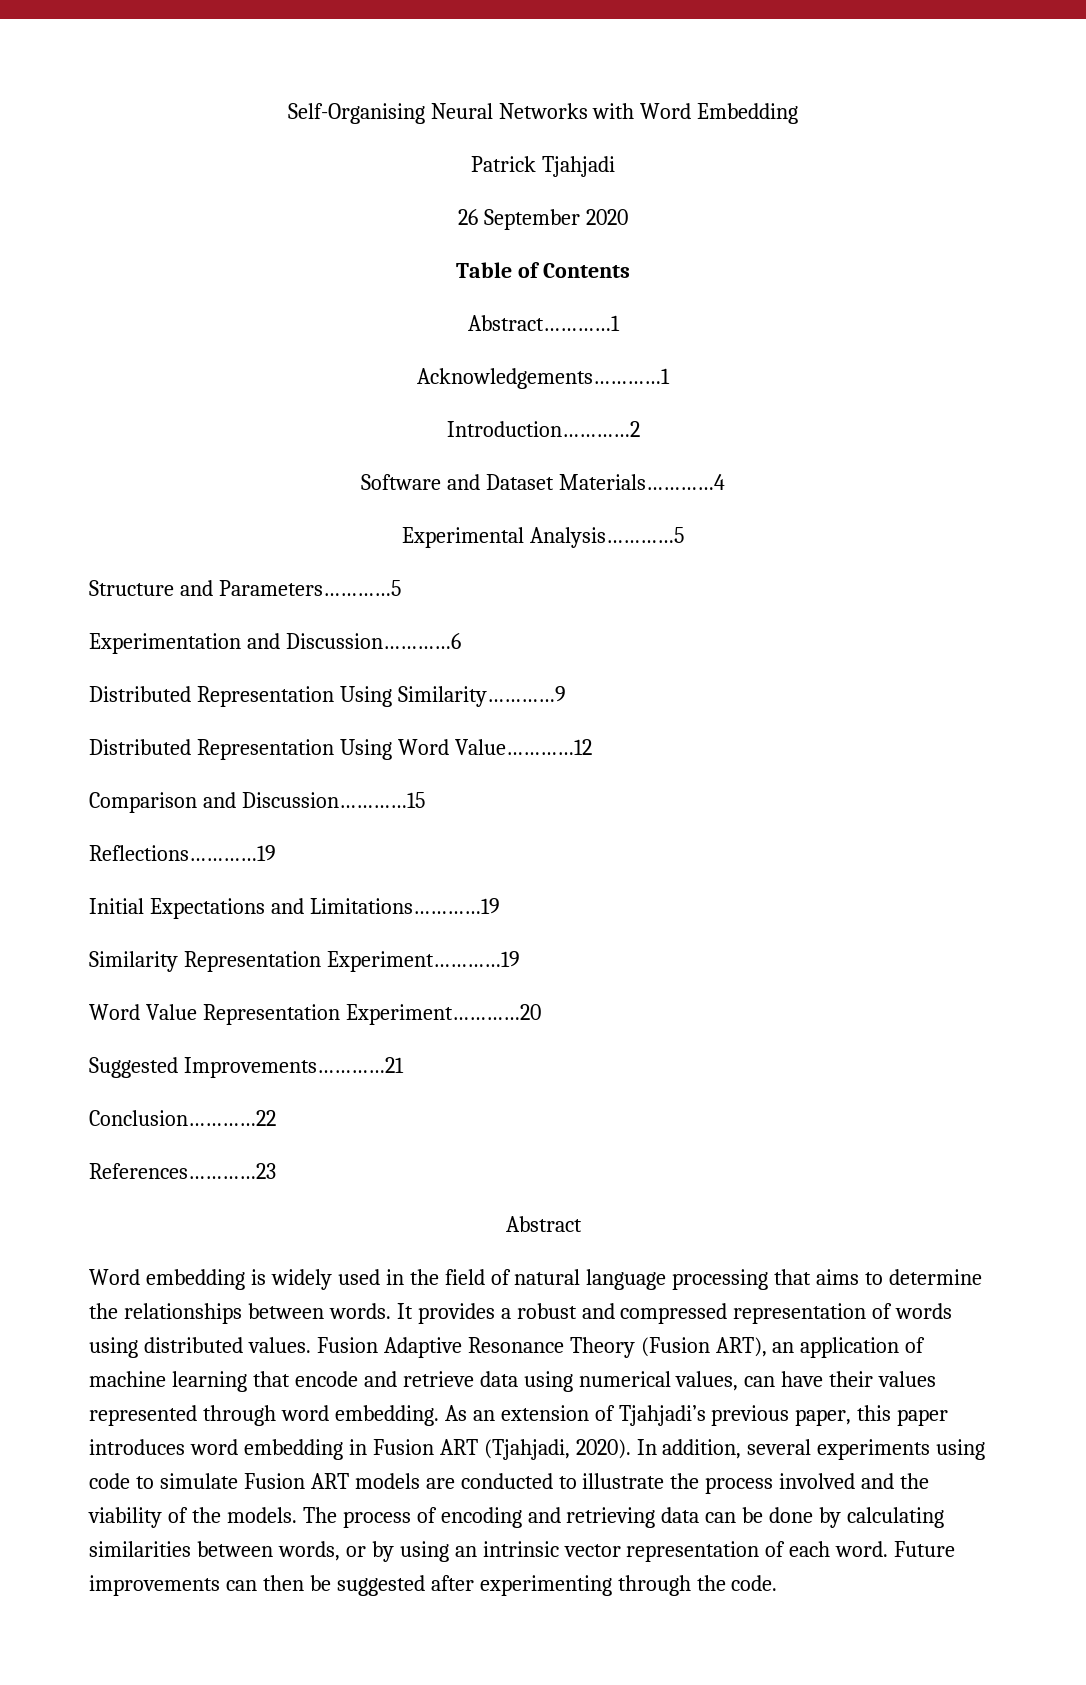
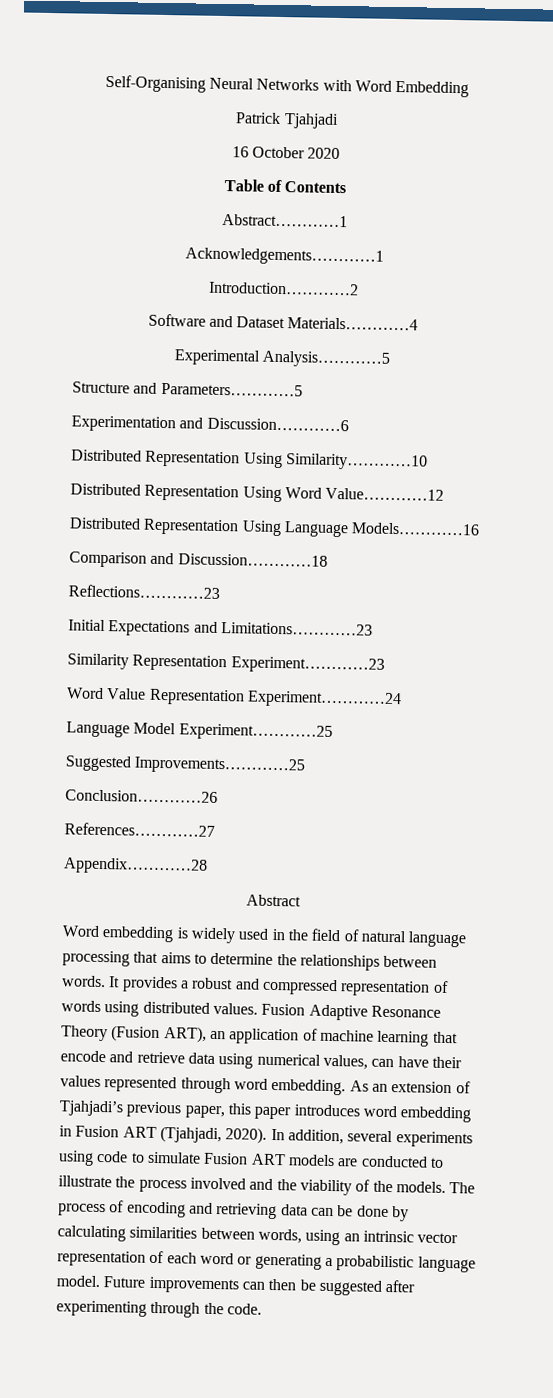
- 26 September 2020
+ 16 October 2020
- Distributed Representation Using Similarity…………9
+ Distributed Representation Using Similarity…………10
+ Distributed Representation Using Language Models…………16
- Comparison and Discussion…………15
- Reflections…………19
+ Comparison and Discussion…………18
+ Reflections…………23
- Initial Expectations and Limitations…………19
+ Initial Expectations and Limitations…………23
- Similarity Representation Experiment…………19
+ Similarity Representation Experiment…………23
- Word Value Representation Experiment…………20
- Suggested Improvements…………21
- Conclusion…………22
- References…………23
+ Word Value Representation Experiment…………24
+ Language Model Experiment…………25
+ Suggested Improvements…………25
+ Conclusion…………26
+ References…………27
+ Appendix…………28
- The process of encoding and retrieving data can be done by calculating similarities between words, or by using an intrinsic vector representation of each word.
+ The process of encoding and retrieving data can be done by calculating similarities between words, using an intrinsic vector representation of each word or generating a probabilistic language model.

